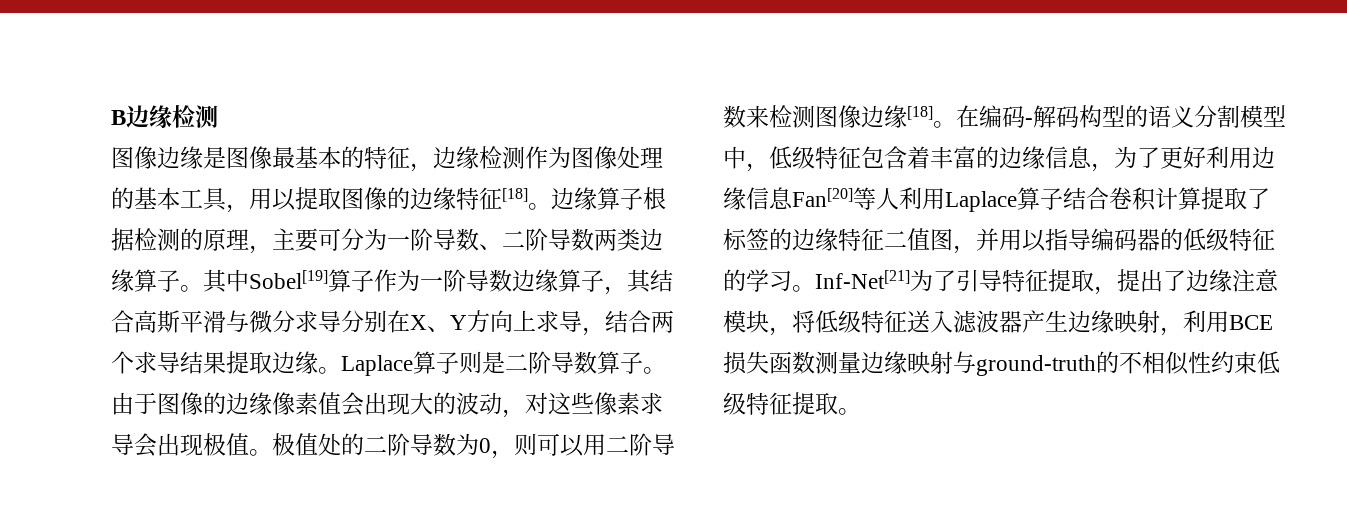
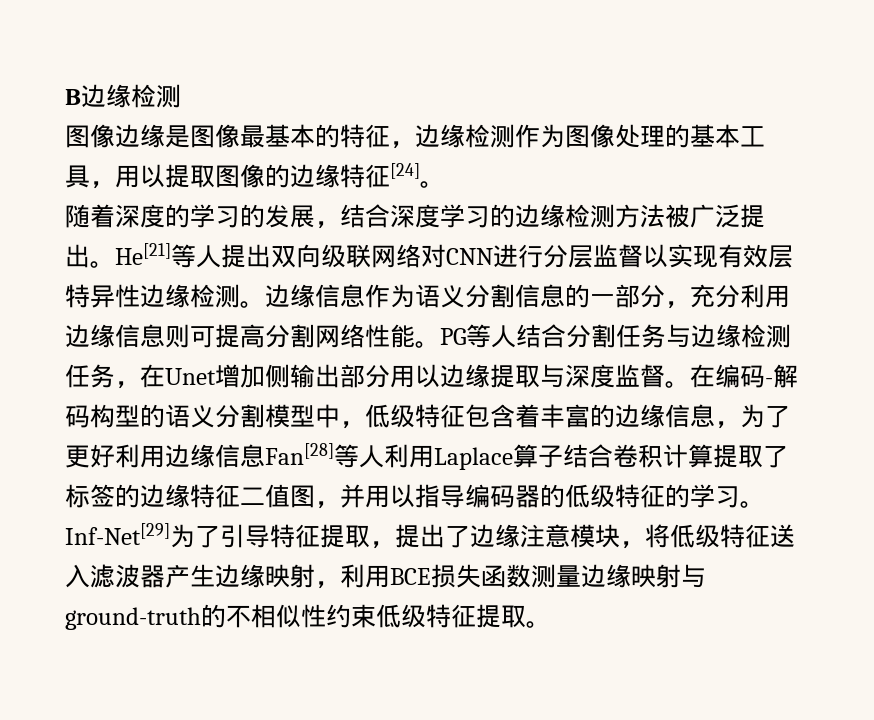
- 图像边缘是图像最基本的特征，边缘检测作为图像处理的基本工具，用以提取图像的边缘特征[18]。边缘算子根据检测的原理，主要可分为一阶导数、二阶导数两类边缘算子。其中Sobel[19]算子作为一阶导数边缘算子，其结合高斯平滑与微分求导分别在X、Y方向上求导，结合两个求导结果提取边缘。Laplace算子则是二阶导数算子。由于图像的边缘像素值会出现大的波动，对这些像素求导会出现极值。极值处的二阶导数为0，则可以用二阶导数来检测图像边缘[18]。
+ 图像边缘是图像最基本的特征，边缘检测作为图像处理的基本工具，用以提取图像的边缘特征[24]。
+ 随着深度的学习的发展，结合深度学习的边缘检测方法被广泛提出。He[21]等人提出双向级联网络对CNN进行分层监督以实现有效层特异性边缘检测。边缘信息作为语义分割信息的一部分，充分利用边缘信息则可提高分割网络性能。PG等人结合分割任务与边缘检测任务，在Unet增加侧输出部分用以边缘提取与深度监督。
- 在编码-解码构型的语义分割模型中，低级特征包含着丰富的边缘信息，为了更好利用边缘信息Fan[20]等人利用Laplace算子结合卷积计算提取了标签的边缘特征二值图，并用以指导编码器的低级特征的学习。
+ 在编码-解码构型的语义分割模型中，低级特征包含着丰富的边缘信息，为了更好利用边缘信息Fan[28]等人利用Laplace算子结合卷积计算提取了标签的边缘特征二值图，并用以指导编码器的低级特征的学习。
- Inf-Net[21]为了引导特征提取，提出了边缘注意模块，将低级特征送入滤波器产生边缘映射，利用BCE损失函数测量边缘映射与ground-truth的不相似性约束低级特征提取。
+ Inf-Net[29]为了引导特征提取，提出了边缘注意模块，将低级特征送入滤波器产生边缘映射，利用BCE损失函数测量边缘映射与ground-truth的不相似性约束低级特征提取。

